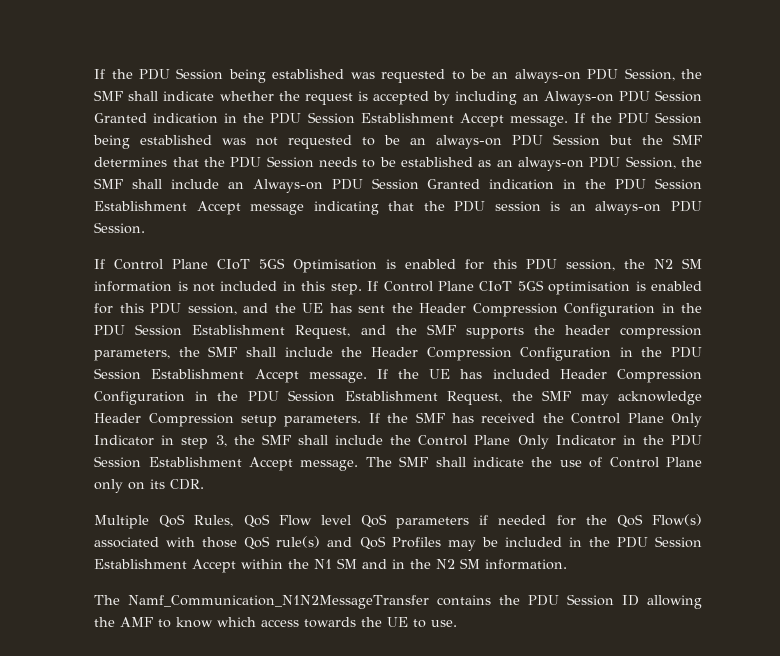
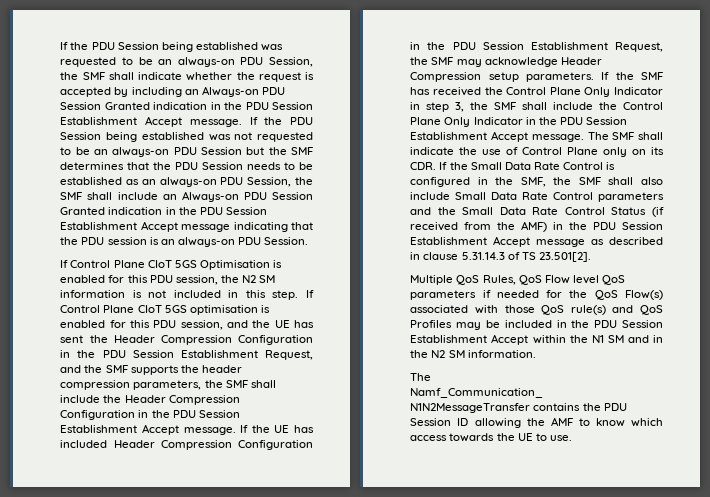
- The SMF shall indicate the use of Control Plane only on its CDR.
+ The SMF shall indicate the use of Control Plane only on its CDR. If the Small Data Rate Control is configured in the SMF, the SMF shall also include Small Data Rate Control parameters and the Small Data Rate Control Status (if received from the AMF) in the PDU Session Establishment Accept message as described in clause 5.31.14.3 of TS 23.501[2].

